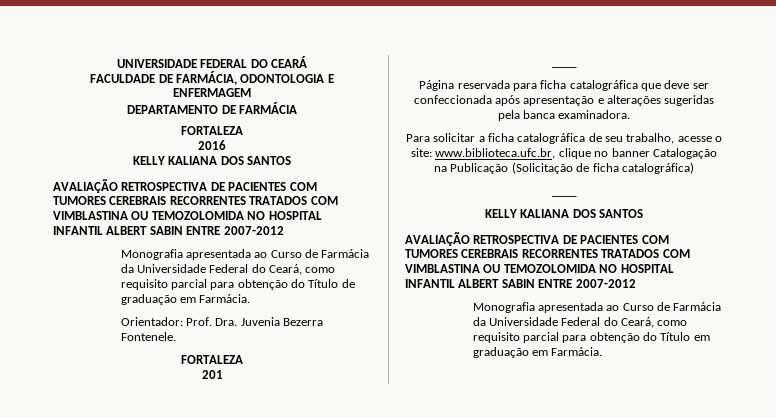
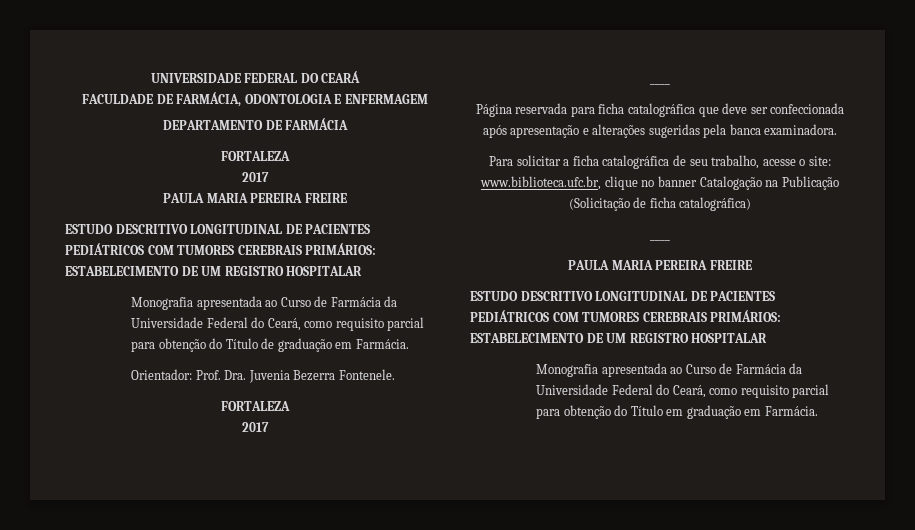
  DEPARTAMENTO DE FARMÁCIA
  FORTALEZA
- 2016
- KELLY KALIANA DOS SANTOS
- AVALIAÇÃO RETROSPECTIVA DE PACIENTES COM TUMORES CEREBRAIS RECORRENTES TRATADOS COM VIMBLASTINA OU TEMOZOLOMIDA NO HOSPITAL INFANTIL ALBERT SABIN ENTRE 2007-2012
+ 2017
+ PAULA MARIA PEREIRA FREIRE
+ ESTUDO DESCRITIVO LONGITUDINAL DE PACIENTES PEDIÁTRICOS COM TUMORES CEREBRAIS PRIMÁRIOS: ESTABELECIMENTO DE UM REGISTRO HOSPITALAR
  Orientador: Prof. Dra. Juvenia Bezerra Fontenele.
  FORTALEZA
- 201
+ 2017
  Para solicitar a ficha catalográfica de seu trabalho, acesse o site: www.biblioteca.ufc.br, clique no banner Catalogação na Publicação (Solicitação de ficha catalográfica)
  ____
- KELLY KALIANA DOS SANTOS
- AVALIAÇÃO RETROSPECTIVA DE PACIENTES COM TUMORES CEREBRAIS RECORRENTES TRATADOS COM VIMBLASTINA OU TEMOZOLOMIDA NO HOSPITAL INFANTIL ALBERT SABIN ENTRE 2007-2012
+ PAULA MARIA PEREIRA FREIRE
+ ESTUDO DESCRITIVO LONGITUDINAL DE PACIENTES PEDIÁTRICOS COM TUMORES CEREBRAIS PRIMÁRIOS: ESTABELECIMENTO DE UM REGISTRO HOSPITALAR

